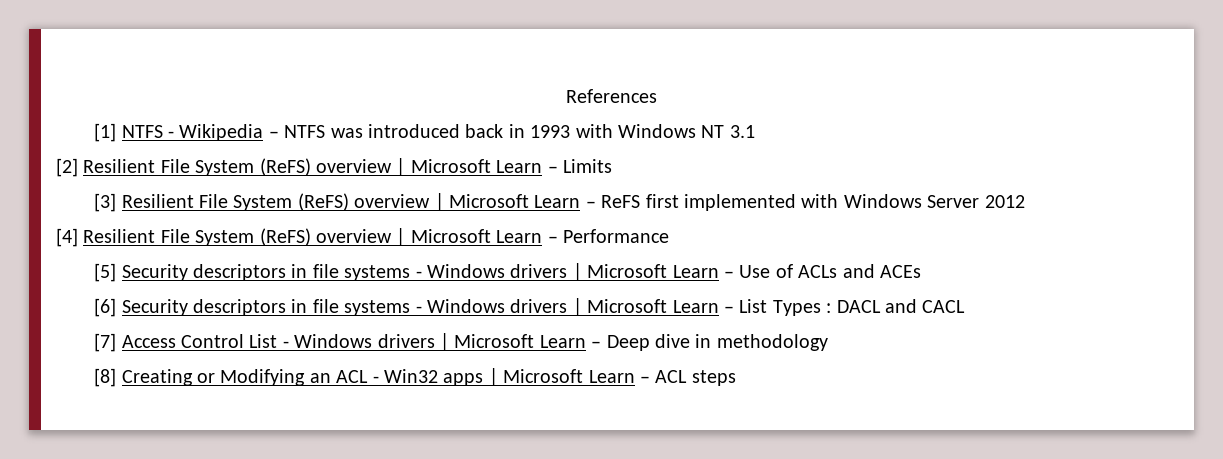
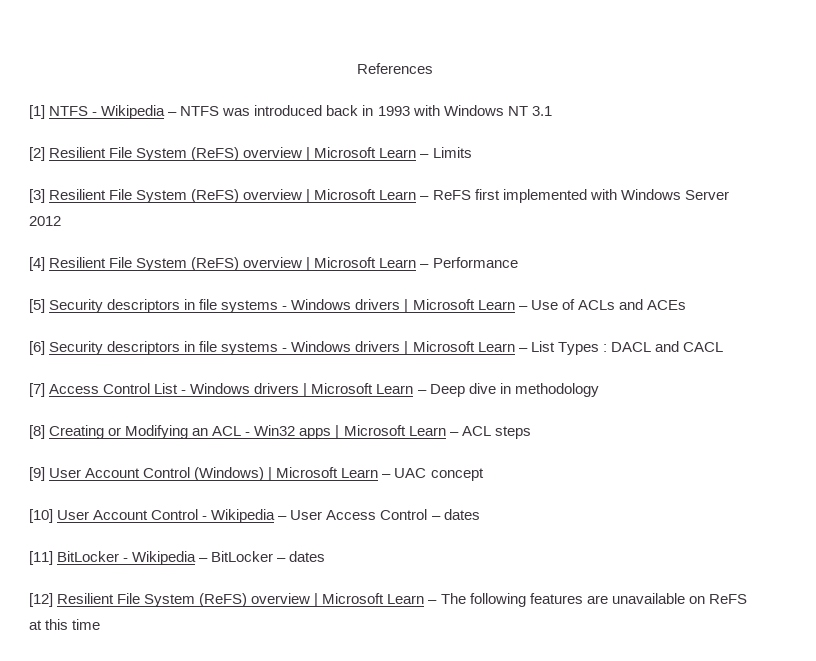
+ [9] User Account Control (Windows) | Microsoft Learn – UAC concept
+ [10] User Account Control - Wikipedia – User Access Control – dates
+ [11] BitLocker - Wikipedia – BitLocker – dates
+ [12] Resilient File System (ReFS) overview | Microsoft Learn – The following features are unavailable on ReFS at this time

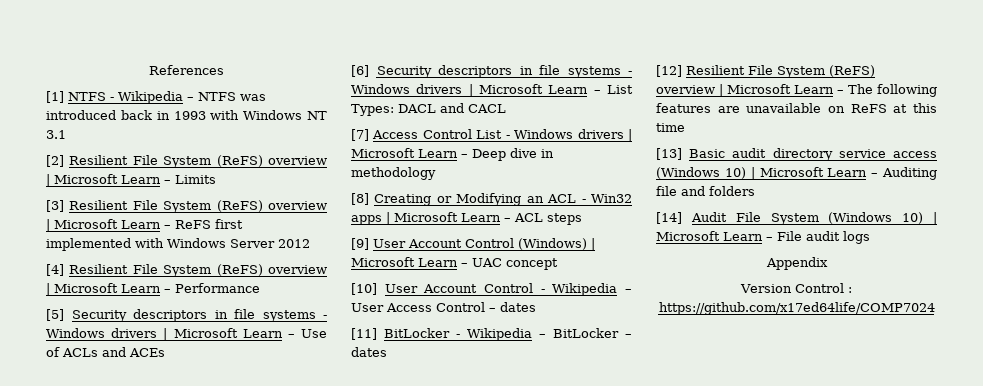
- [6] Security descriptors in file systems - Windows drivers | Microsoft Learn – List Types : DACL and CACL
+ [6] Security descriptors in file systems - Windows drivers | Microsoft Learn – List Types: DACL and CACL
+ [13] Basic audit directory service access (Windows 10) | Microsoft Learn – Auditing file and folders
+ [14] Audit File System (Windows 10) | Microsoft Learn – File audit logs
+ Appendix
+ Version Control : https://github.com/x17ed64life/COMP7024

